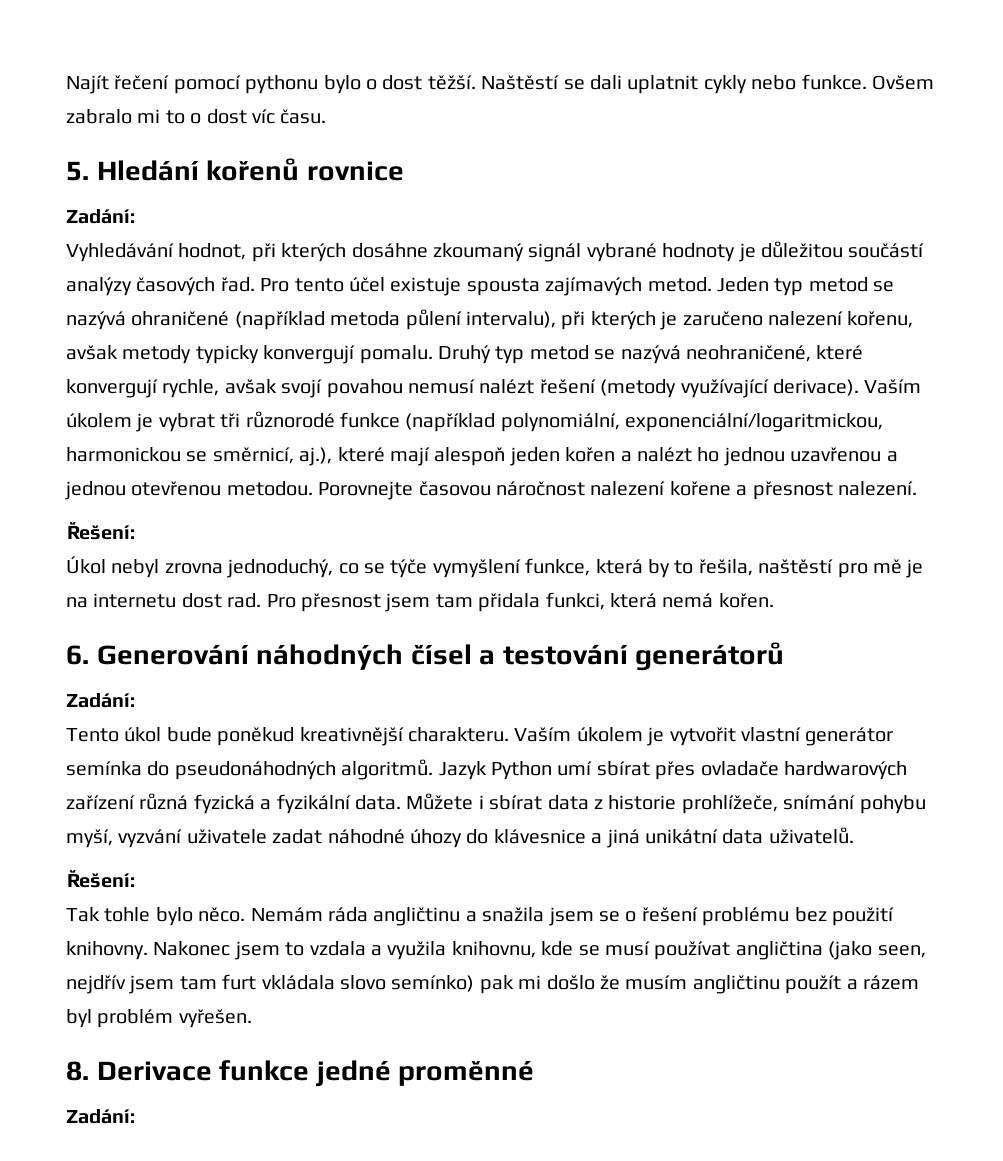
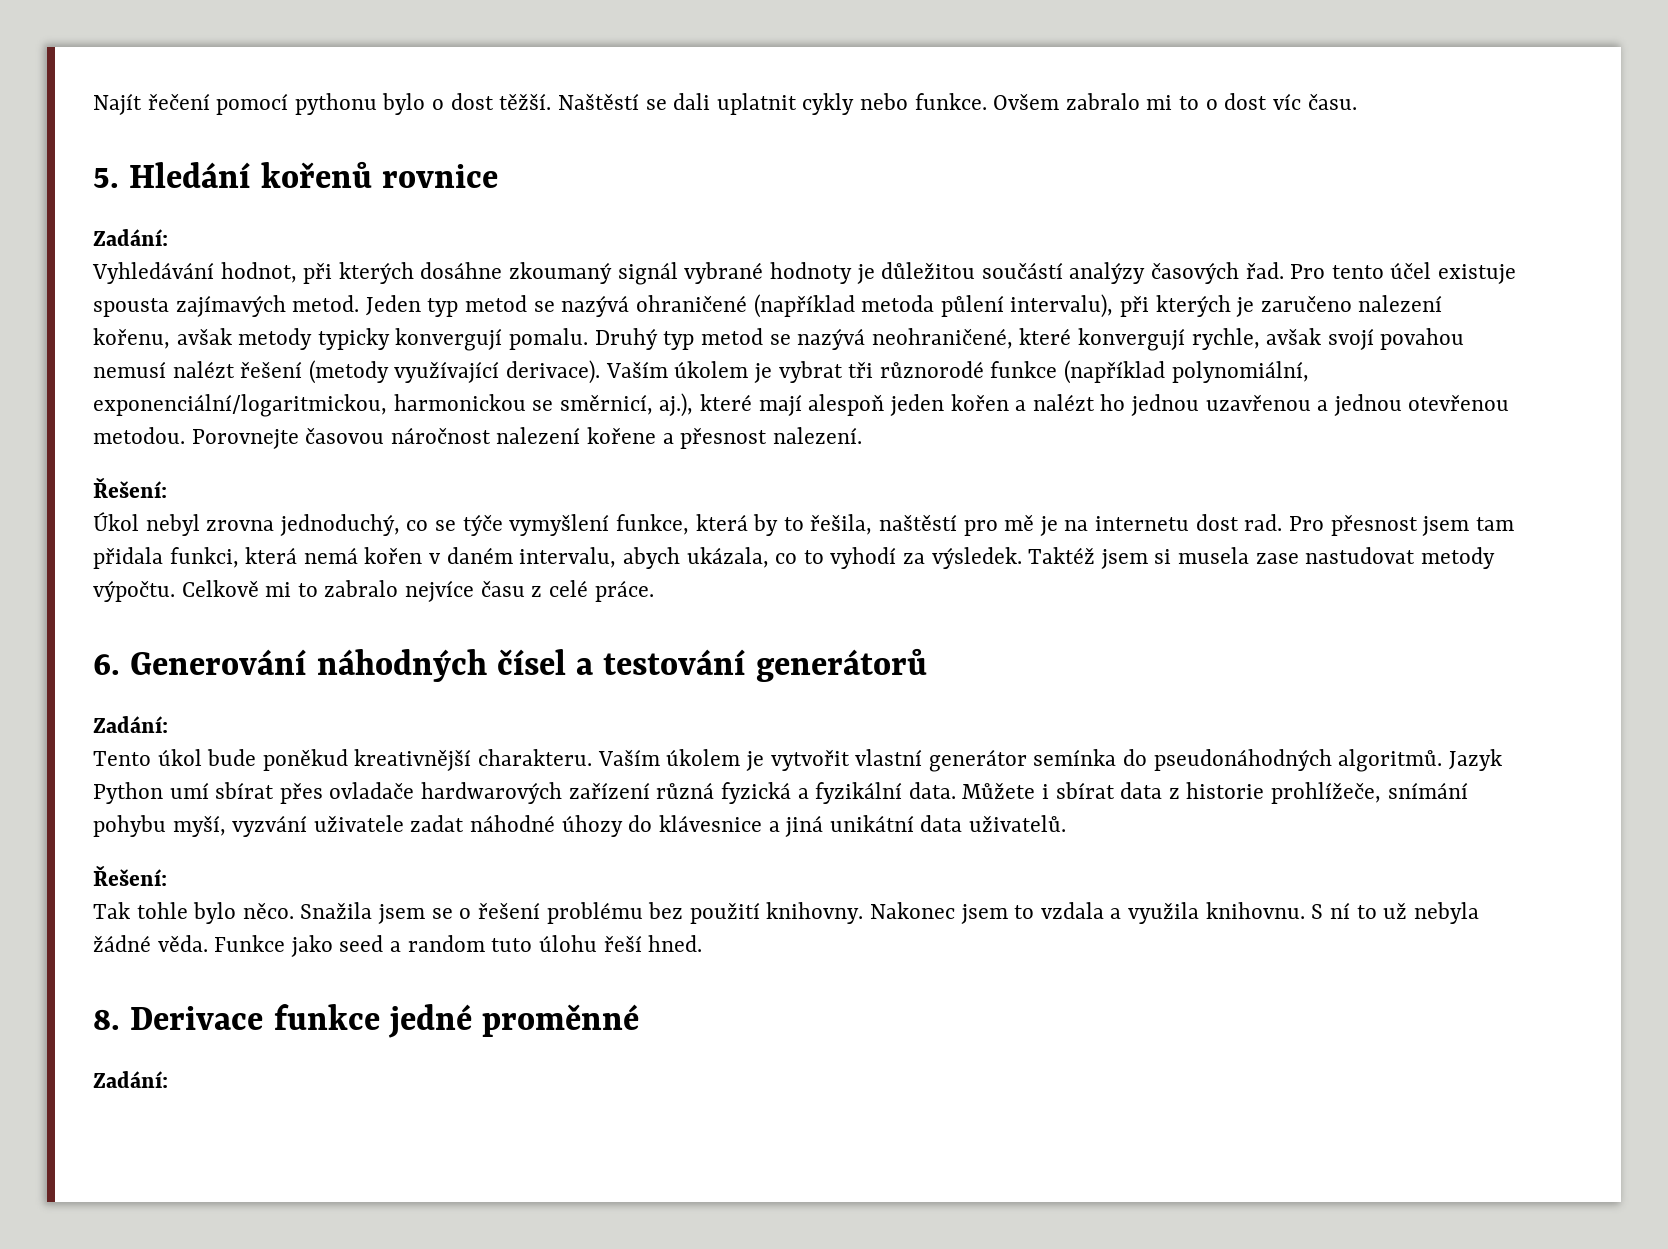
- Pro přesnost jsem tam přidala funkci, která nemá kořen.
+ Pro přesnost jsem tam přidala funkci, která nemá kořen v daném intervalu, abych ukázala, co to vyhodí za výsledek. Taktéž jsem si musela zase nastudovat metody výpočtu. Celkově mi to zabralo nejvíce času z celé práce.
- Nemám ráda angličtinu a snažila jsem se o řešení problému bez použití knihovny.
+ Snažila jsem se o řešení problému bez použití knihovny.
- Nakonec jsem to vzdala a využila knihovnu, kde se musí používat angličtina (jako seen, nejdřív jsem tam furt vkládala slovo semínko) pak mi došlo že musím angličtinu použít a rázem byl problém vyřešen.
+ Nakonec jsem to vzdala a využila knihovnu. S ní to už nebyla žádné věda. Funkce jako seed a random tuto úlohu řeší hned.

